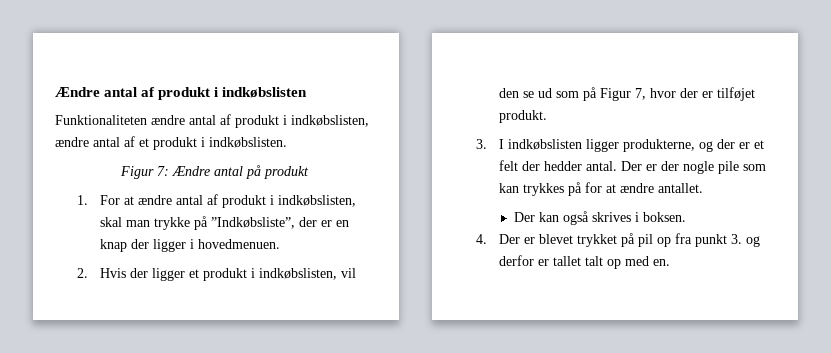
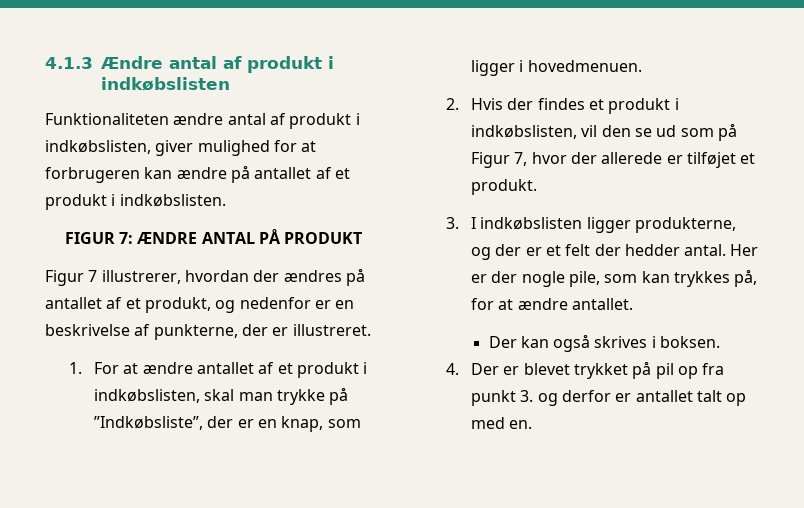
- Ændre antal af produkt i indkøbslisten
+ 4.1.3 Ændre antal af produkt i indkøbslisten
- Funktionaliteten ændre antal af produkt i indkøbslisten, ændre antal af et produkt i indkøbslisten.
+ Funktionaliteten ændre antal af produkt i indkøbslisten, giver mulighed for at forbrugeren kan ændre på antallet af et produkt i indkøbslisten.
- Figur 7: Ændre antal på produkt
+ FIGUR 7: ÆNDRE ANTAL PÅ PRODUKT
+ Figur 7 illustrerer, hvordan der ændres på antallet af et produkt, og nedenfor er en beskrivelse af punkterne, der er illustreret.
- 1. For at ændre antal af produkt i indkøbslisten, skal man trykke på ”Indkøbsliste”, der er en knap der ligger i hovedmenuen.
+ 1. For at ændre antallet af et produkt i indkøbslisten, skal man trykke på ”Indkøbsliste”, der er en knap, som ligger i hovedmenuen.
- 2. Hvis der ligger et produkt i indkøbslisten, vil den se ud som på Figur 7, hvor der er tilføjet produkt.
+ 2. Hvis der findes et produkt i indkøbslisten, vil den se ud som på Figur 7, hvor der allerede er tilføjet et produkt.
- Der er der nogle pile som kan trykkes på for at ændre antallet.
+ Her er der nogle pile, som kan trykkes på, for at ændre antallet.
- 4. Der er blevet trykket på pil op fra punkt 3. og derfor er tallet talt op med en.
+ 4. Der er blevet trykket på pil op fra punkt 3. og derfor er antallet talt op med en.

